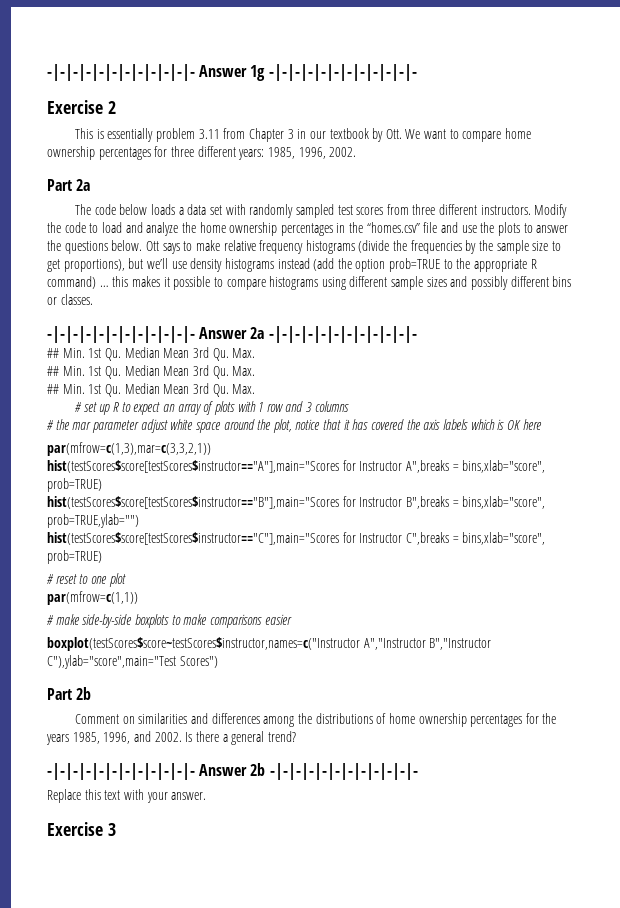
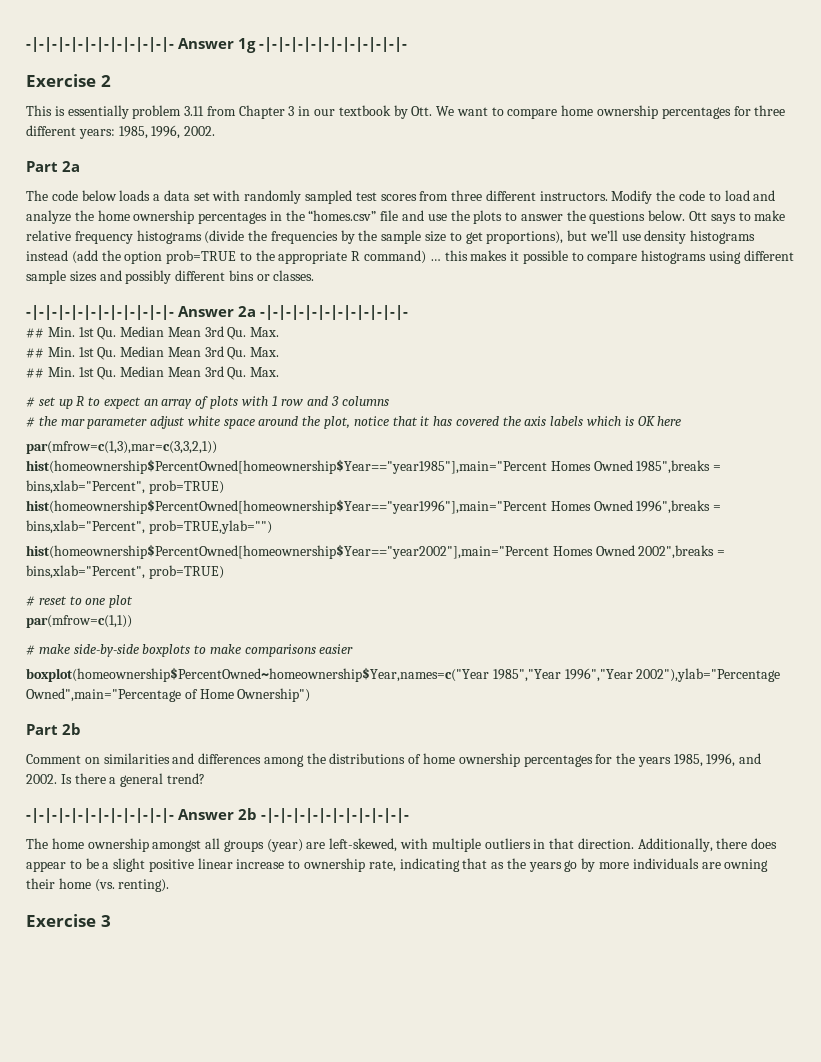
- hist(testScores$score[testScores$instructor=="A"],main="Scores for Instructor A",breaks = bins,xlab="score", prob=TRUE)
- hist(testScores$score[testScores$instructor=="B"],main="Scores for Instructor B",breaks = bins,xlab="score", prob=TRUE,ylab="")
- hist(testScores$score[testScores$instructor=="C"],main="Scores for Instructor C",breaks = bins,xlab="score", prob=TRUE)
+ hist(homeownership$PercentOwned[homeownership$Year=="year1985"],main="Percent Homes Owned 1985",breaks = bins,xlab="Percent", prob=TRUE)
+ hist(homeownership$PercentOwned[homeownership$Year=="year1996"],main="Percent Homes Owned 1996",breaks = bins,xlab="Percent", prob=TRUE,ylab="")
+ hist(homeownership$PercentOwned[homeownership$Year=="year2002"],main="Percent Homes Owned 2002",breaks = bins,xlab="Percent", prob=TRUE)
- boxplot(testScores$score~testScores$instructor,names=c("Instructor A","Instructor B","Instructor C"),ylab="score",main="Test Scores")
+ boxplot(homeownership$PercentOwned~homeownership$Year,names=c("Year 1985","Year 1996","Year 2002"),ylab="Percentage Owned",main="Percentage of Home Ownership")
- Replace this text with your answer.
+ The home ownership amongst all groups (year) are left-skewed, with multiple outliers in that direction. Additionally, there does appear to be a slight positive linear increase to ownership rate, indicating that as the years go by more individuals are owning their home (vs. renting).

